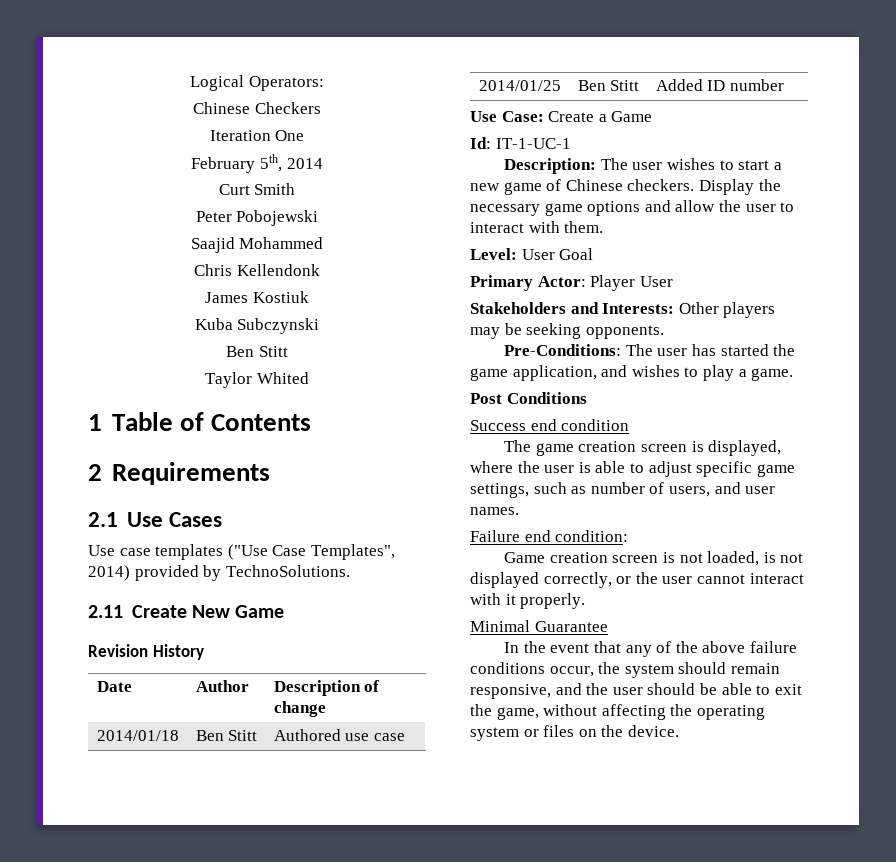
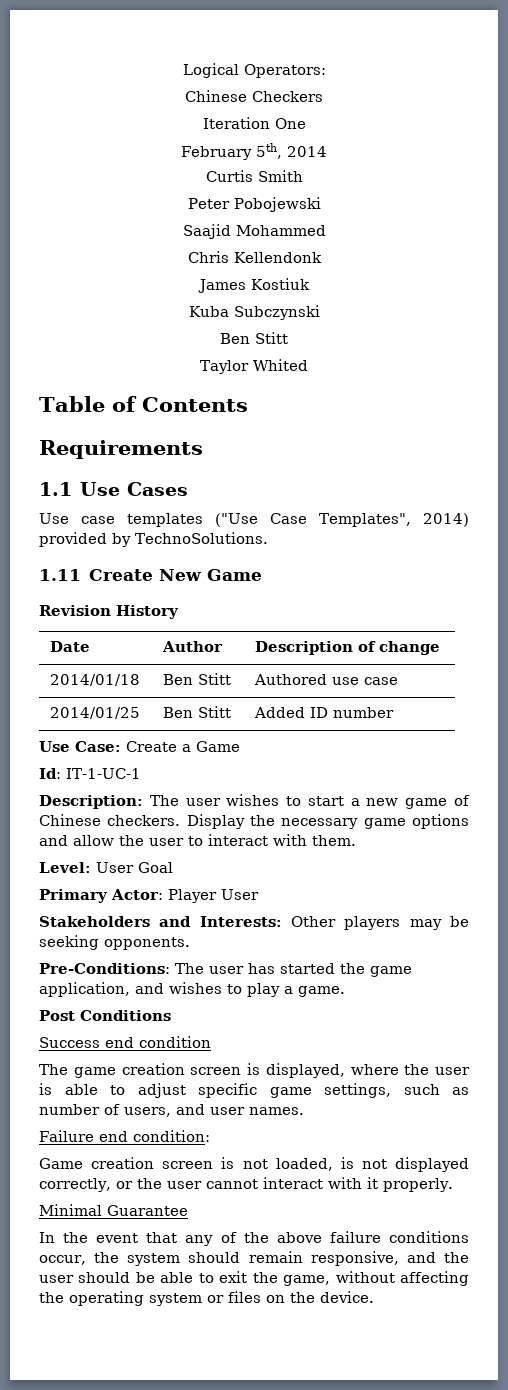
- Curt Smith
+ Curtis Smith
- 1 Table of Contents
+ Table of Contents
- 2 Requirements
+ Requirements
- 2.1 Use Cases
+ 1.1 Use Cases
- 2.11 Create New Game
+ 1.11 Create New Game

